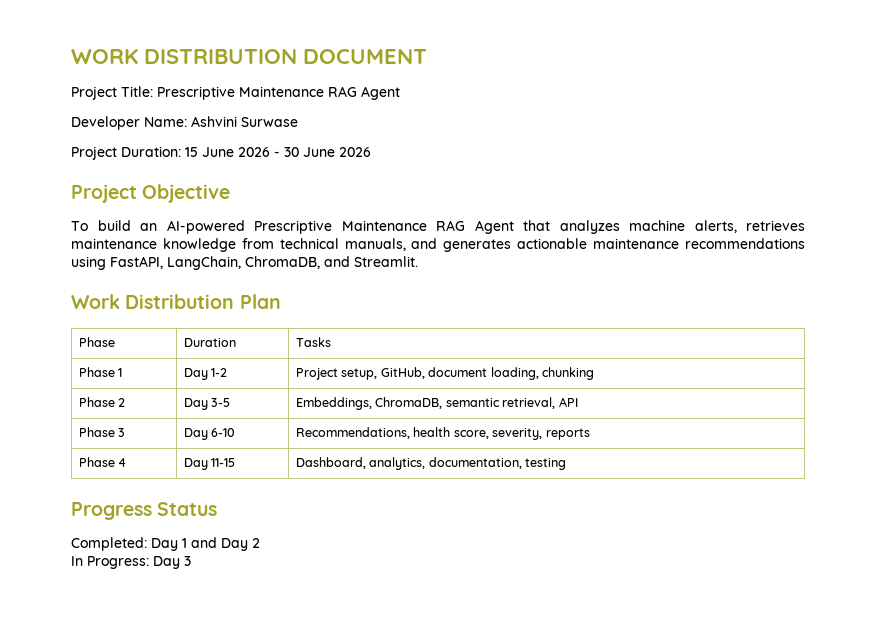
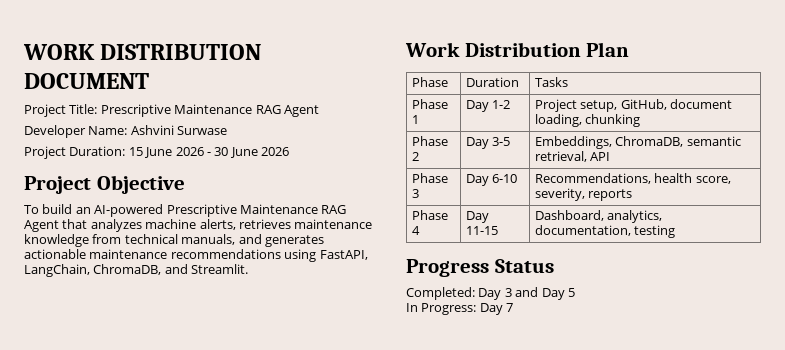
- Completed: Day 1 and Day 2
+ Completed: Day 3 and Day 5
- In Progress: Day 3
+ In Progress: Day 7

